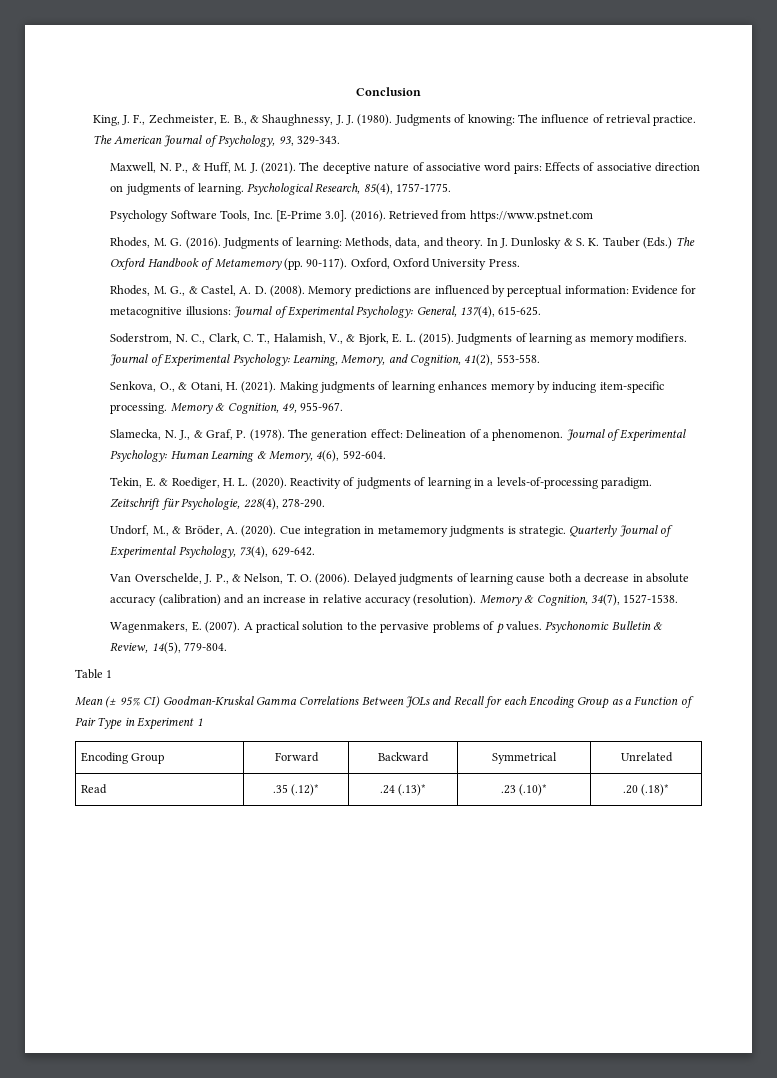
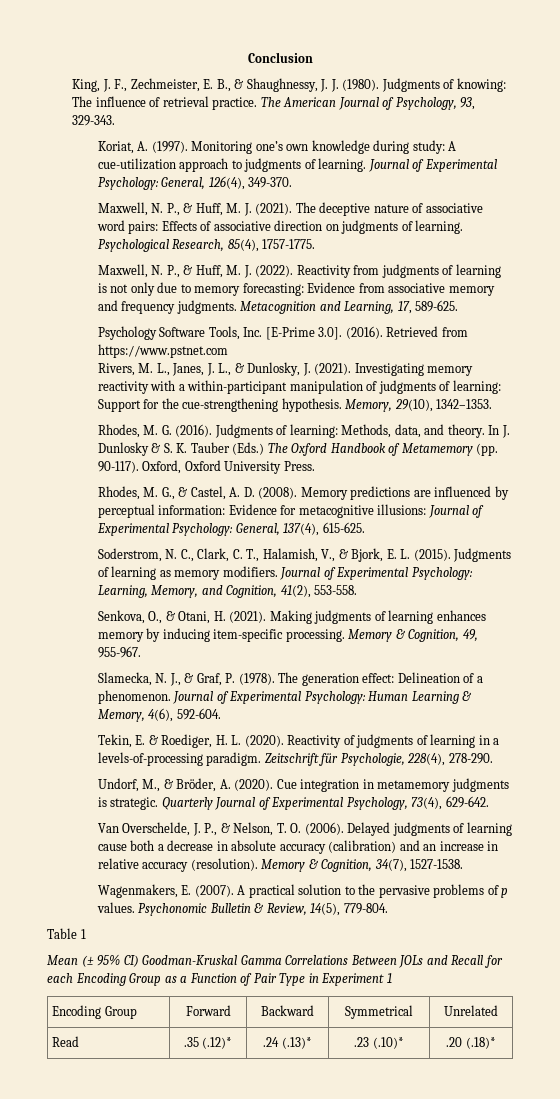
+ Koriat, A. (1997). Monitoring one’s own knowledge during study: A cue-utilization approach to judgments of learning. Journal of Experimental Psychology: General, 126(4), 349-370.
+ Maxwell, N. P., & Huff, M. J. (2022). Reactivity from judgments of learning is not only due to memory forecasting: Evidence from associative memory and frequency judgments. Metacognition and Learning, 17, 589-625.
+ Rivers, M. L., Janes, J. L., & Dunlosky, J. (2021). Investigating memory reactivity with a within-participant manipulation of judgments of learning: Support for the cue-strengthening hypothesis. Memory, 29(10), 1342–1353.

